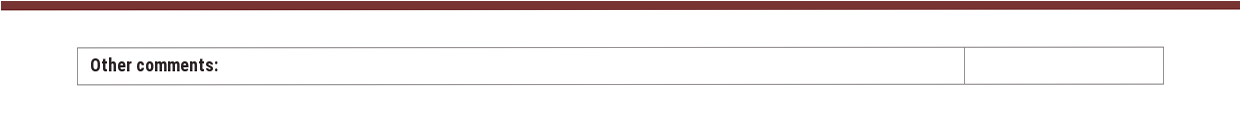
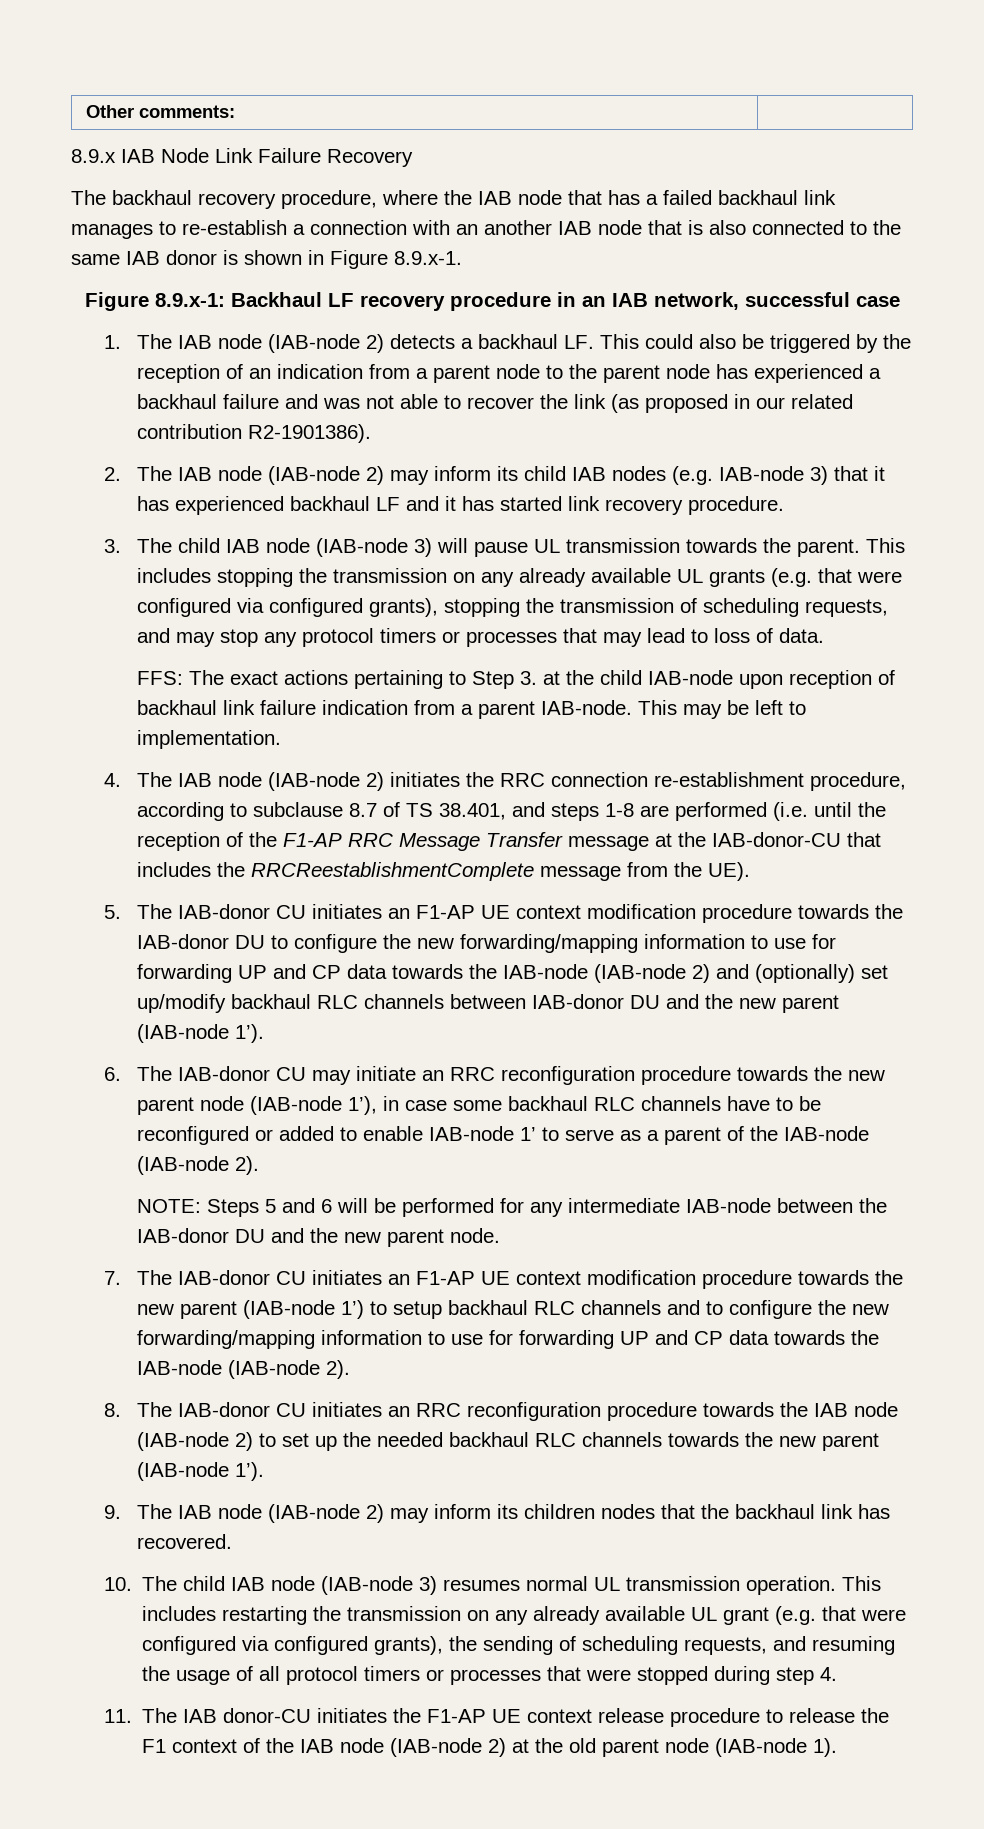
+ 8.9.x IAB Node Link Failure Recovery
+ The backhaul recovery procedure, where the IAB node that has a failed backhaul link manages to re-establish a connection with an another IAB node that is also connected to the same IAB donor is shown in Figure 8.9.x-1.
+ Figure 8.9.x-1: Backhaul LF recovery procedure in an IAB network, successful case
+ 1. The IAB node (IAB-node 2) detects a backhaul LF. This could also be triggered by the reception of an indication from a parent node to the parent node has experienced a backhaul failure and was not able to recover the link (as proposed in our related contribution R2-1901386).
+ 2. The IAB node (IAB-node 2) may inform its child IAB nodes (e.g. IAB-node 3) that it has experienced backhaul LF and it has started link recovery procedure.
+ 3. The child IAB node (IAB-node 3) will pause UL transmission towards the parent. This includes stopping the transmission on any already available UL grants (e.g. that were configured via configured grants), stopping the transmission of scheduling requests, and may stop any protocol timers or processes that may lead to loss of data.
+ FFS: The exact actions pertaining to Step 3. at the child IAB-node upon reception of backhaul link failure indication from a parent IAB-node. This may be left to implementation.
+ 4. The IAB node (IAB-node 2) initiates the RRC connection re-establishment procedure, according to subclause 8.7 of TS 38.401, and steps 1-8 are performed (i.e. until the reception of the F1-AP RRC Message Transfer message at the IAB-donor-CU that includes the RRCReestablishmentComplete message from the UE).
+ 5. The IAB-donor CU initiates an F1-AP UE context modification procedure towards the IAB-donor DU to configure the new forwarding/mapping information to use for forwarding UP and CP data towards the IAB-node (IAB-node 2) and (optionally) set up/modify backhaul RLC channels between IAB-donor DU and the new parent (IAB-node 1’).
+ 6. The IAB-donor CU may initiate an RRC reconfiguration procedure towards the new parent node (IAB-node 1’), in case some backhaul RLC channels have to be reconfigured or added to enable IAB-node 1’ to serve as a parent of the IAB-node (IAB-node 2).
+ NOTE: Steps 5 and 6 will be performed for any intermediate IAB-node between the IAB-donor DU and the new parent node.
+ 7. The IAB-donor CU initiates an F1-AP UE context modification procedure towards the new parent (IAB-node 1’) to setup backhaul RLC channels and to configure the new forwarding/mapping information to use for forwarding UP and CP data towards the IAB-node (IAB-node 2).
+ 8. The IAB-donor CU initiates an RRC reconfiguration procedure towards the IAB node (IAB-node 2) to set up the needed backhaul RLC channels towards the new parent (IAB-node 1’).
+ 9. The IAB node (IAB-node 2) may inform its children nodes that the backhaul link has recovered.
+ 10. The child IAB node (IAB-node 3) resumes normal UL transmission operation. This includes restarting the transmission on any already available UL grant (e.g. that were configured via configured grants), the sending of scheduling requests, and resuming the usage of all protocol timers or processes that were stopped during step 4.
+ 11. The IAB donor-CU initiates the F1-AP UE context release procedure to release the F1 context of the IAB node (IAB-node 2) at the old parent node (IAB-node 1).

